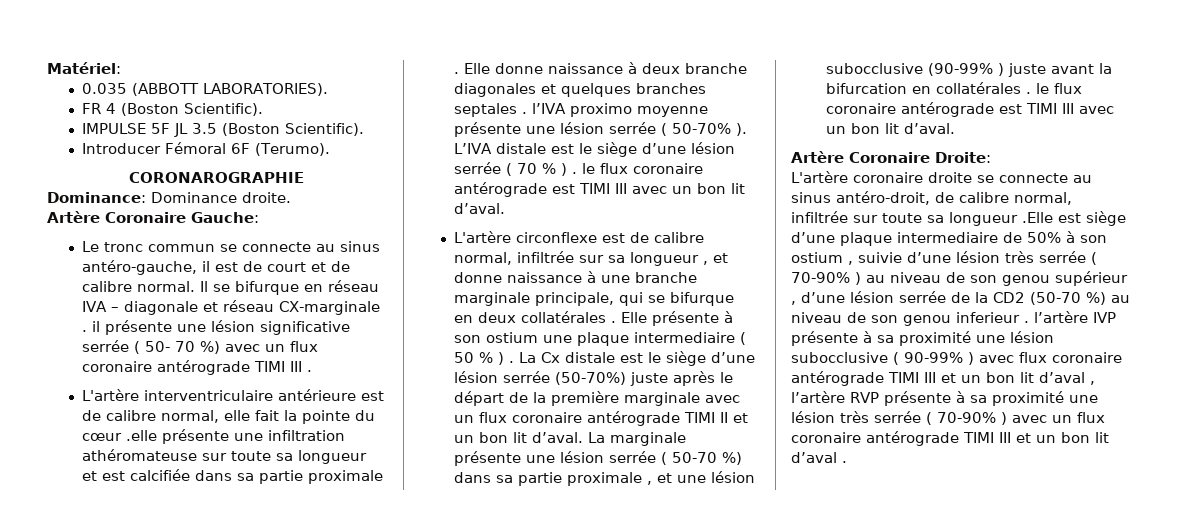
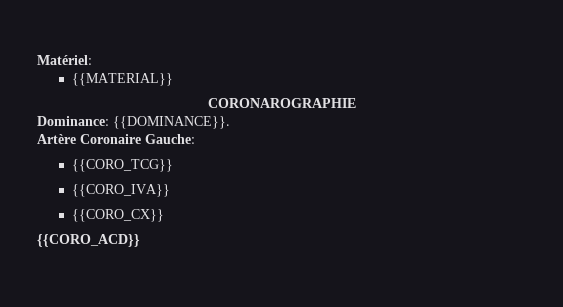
- 0.035 (ABBOTT LABORATORIES).
- FR 4 (Boston Scientific).
- IMPULSE 5F JL 3.5 (Boston Scientific).
- Introducer Fémoral 6F (Terumo).
+ {{MATERIAL}}
- Dominance: Dominance droite.
+ Dominance: {{DOMINANCE}}.
- Le tronc commun se connecte au sinus antéro-gauche, il est de court et de calibre normal. Il se bifurque en réseau IVA – diagonale et réseau CX-marginale . il présente une lésion significative serrée ( 50- 70 %) avec un flux coronaire antérograde TIMI III .
- L'artère interventriculaire antérieure est de calibre normal, elle fait la pointe du cœur .elle présente une infiltration athéromateuse sur toute sa longueur et est calcifiée dans sa partie proximale . Elle donne naissance à deux branche diagonales et quelques branches septales . l’IVA proximo moyenne présente une lésion serrée ( 50-70% ). L’IVA distale est le siège d’une lésion serrée ( 70 % ) . le flux coronaire antérograde est TIMI III avec un bon lit d’aval.
- L'artère circonflexe est de calibre normal, infiltrée sur sa longueur , et donne naissance à une branche marginale principale, qui se bifurque en deux collatérales . Elle présente à son ostium une plaque intermediaire ( 50 % ) . La Cx distale est le siège d’une lésion serrée (50-70%) juste après le départ de la première marginale avec un flux coronaire antérograde TIMI II et un bon lit d’aval. La marginale présente une lésion serrée ( 50-70 %) dans sa partie proximale , et une lésion subocclusive (90-99% ) juste avant la bifurcation en collatérales . le flux coronaire antérograde est TIMI III avec un bon lit d’aval.
- Artère Coronaire Droite:
- L'artère coronaire droite se connecte au sinus antéro-droit, de calibre normal, infiltrée sur toute sa longueur .Elle est siège d’une plaque intermediaire de 50% à son ostium , suivie d’une lésion très serrée ( 70-90% ) au niveau de son genou supérieur , d’une lésion serrée de la CD2 (50-70 %) au niveau de son genou inferieur . l’artère IVP présente à sa proximité une lésion subocclusive ( 90-99% ) avec flux coronaire antérograde TIMI III et un bon lit d’aval , l’artère RVP présente à sa proximité une lésion très serrée ( 70-90% ) avec un flux coronaire antérograde TIMI III et un bon lit d’aval .
+ {{CORO_TCG}}
+ {{CORO_IVA}}
+ {{CORO_CX}}
+ {{CORO_ACD}}

